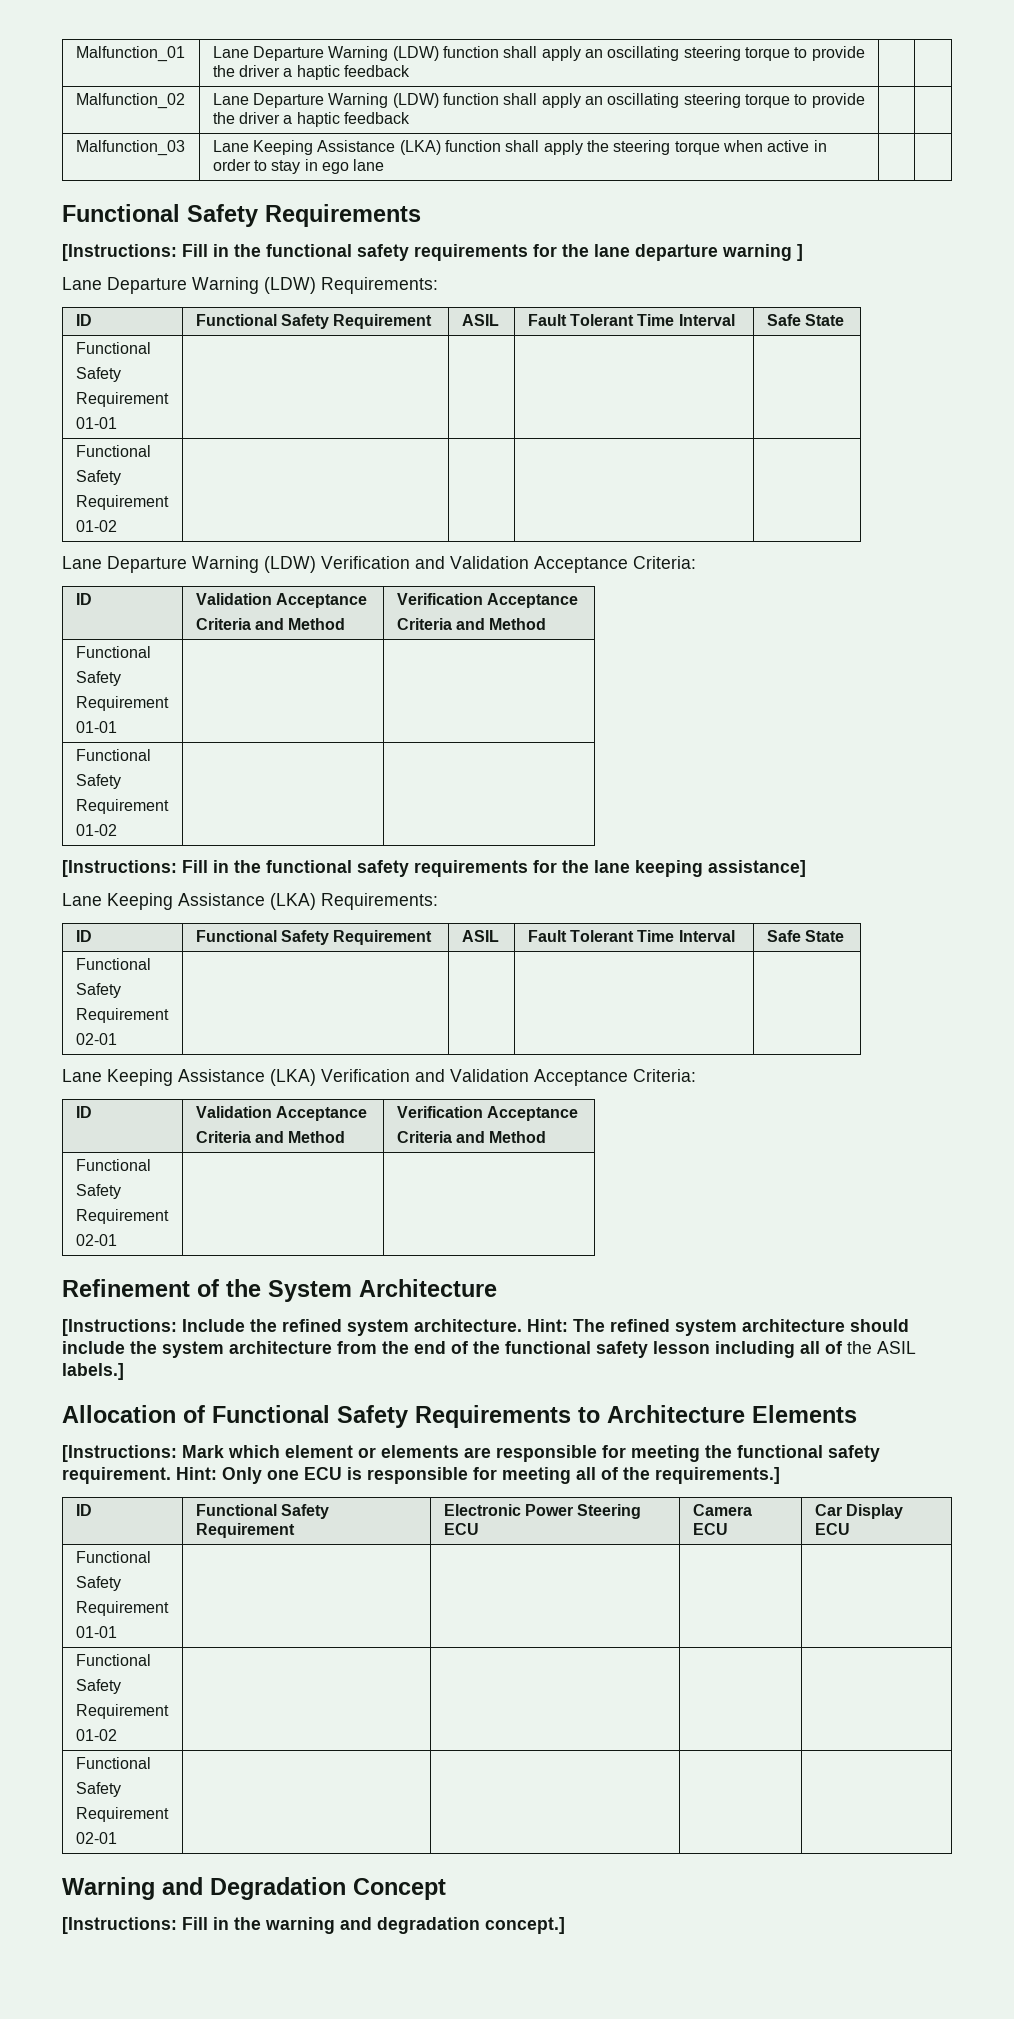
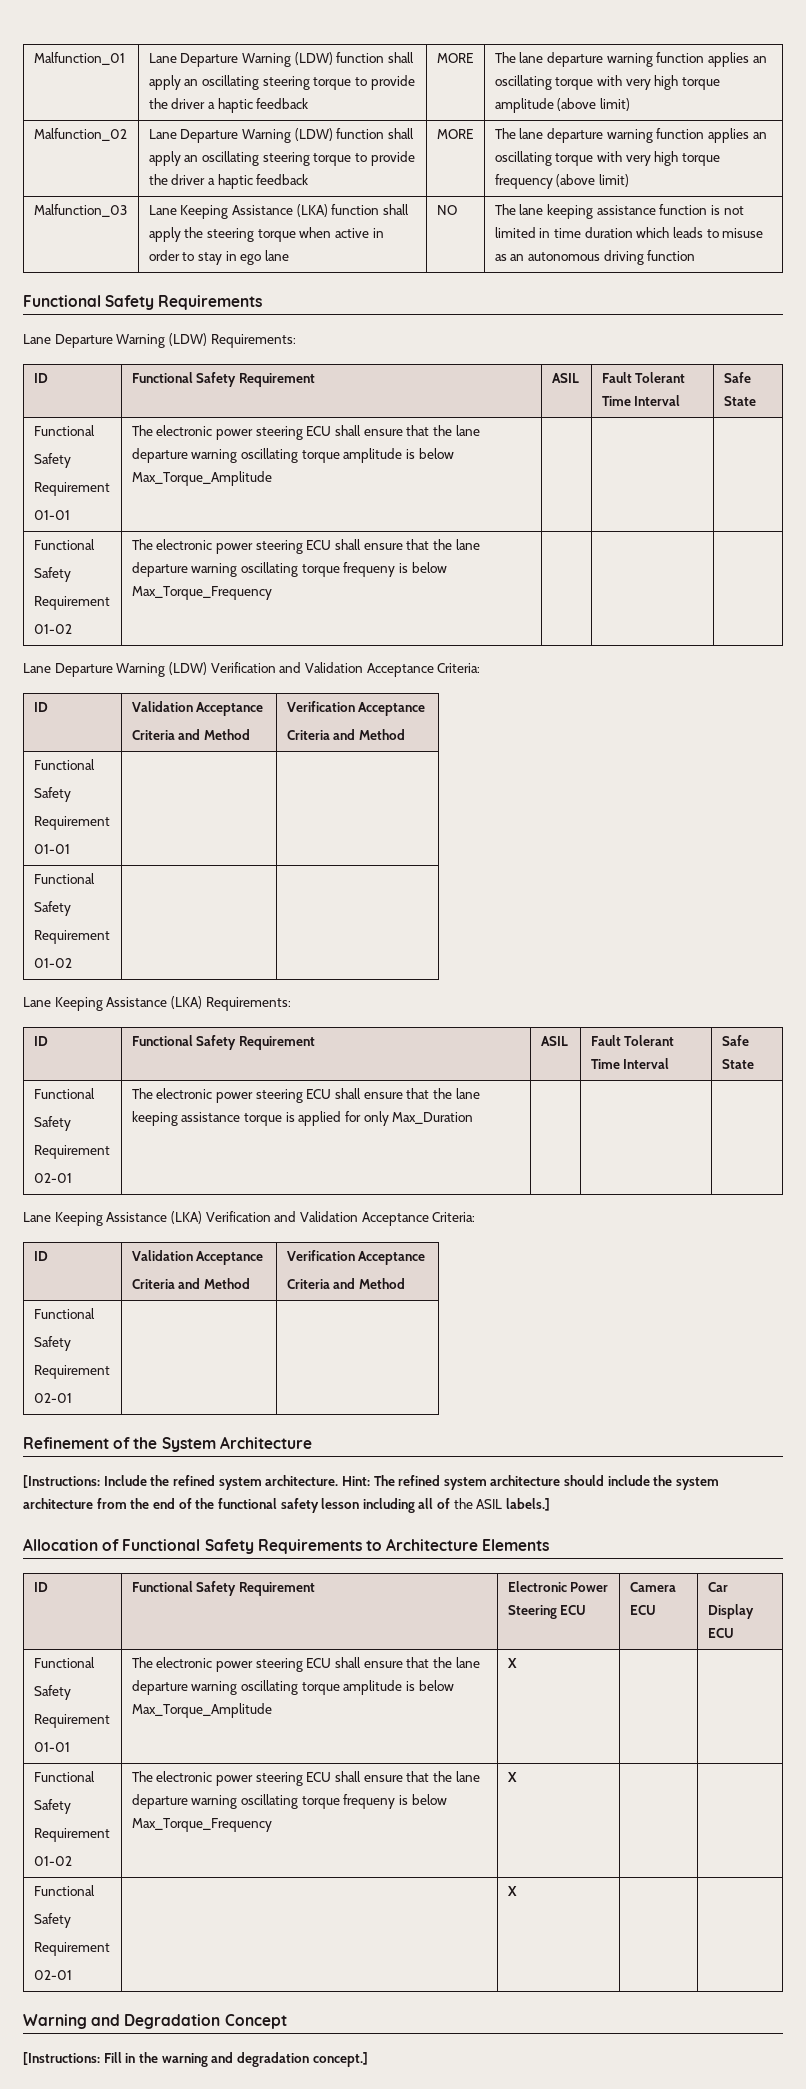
- Malfunction_01 | Lane Departure Warning (LDW) function shall apply an oscillating steering torque to provide the driver a haptic feedback | |
+ Malfunction_01 | Lane Departure Warning (LDW) function shall apply an oscillating steering torque to provide the driver a haptic feedback | MORE | The lane departure warning function applies an oscillating torque with very high torque amplitude (above limit)
- Malfunction_02 | Lane Departure Warning (LDW) function shall apply an oscillating steering torque to provide the driver a haptic feedback | |
+ Malfunction_02 | Lane Departure Warning (LDW) function shall apply an oscillating steering torque to provide the driver a haptic feedback | MORE | The lane departure warning function applies an oscillating torque with very high torque frequency (above limit)
- Lane Keeping Assistance (LKA) function shall apply the steering torque when active in order to stay in ego lane | |
+ Lane Keeping Assistance (LKA) function shall apply the steering torque when active in order to stay in ego lane | NO | The lane keeping assistance function is not limited in time duration which leads to misuse as an autonomous driving function
  Functional Safety Requirements
- [Instructions: Fill in the functional safety requirements for the lane departure warning ]
  Lane Departure Warning (LDW) Requirements:
  ID | Functional Safety Requirement | ASIL | Fault Tolerant Time Interval | Safe State
  Functional
  Safety
  Requirement
- 01-01 | | | |
+ 01-01 | The electronic power steering ECU shall ensure that the lane departure warning oscillating torque amplitude is below Max_Torque_Amplitude | | |
  Functional
  Safety
  Requirement
- 01-02 | | | |
+ 01-02 | The electronic power steering ECU shall ensure that the lane departure warning oscillating torque frequeny is below Max_Torque_Frequency | | |
- [Instructions: Fill in the functional safety requirements for the lane keeping assistance]
  Lane Keeping Assistance (LKA) Requirements:
  ID | Functional Safety Requirement | ASIL | Fault Tolerant Time Interval | Safe State
  Functional
  Safety
  Requirement
- 02-01 | | | |
+ 02-01 | The electronic power steering ECU shall ensure that the lane keeping assistance torque is applied for only Max_Duration | | |
- [Instructions: Mark which element or elements are responsible for meeting the functional safety requirement. Hint: Only one ECU is responsible for meeting all of the requirements.]
  ID | Functional Safety Requirement | Electronic Power Steering ECU | Camera ECU | Car Display ECU
  Functional
  Safety
  Requirement
- 01-01 | | | |
+ 01-01 | The electronic power steering ECU shall ensure that the lane departure warning oscillating torque amplitude is below Max_Torque_Amplitude | X | |
  Functional
  Safety
  Requirement
- 01-02 | | | |
+ 01-02 | The electronic power steering ECU shall ensure that the lane departure warning oscillating torque frequeny is below Max_Torque_Frequency | X | |
  Functional
  Safety
  Requirement
- 02-01 | | | |
+ 02-01 | | X | |

